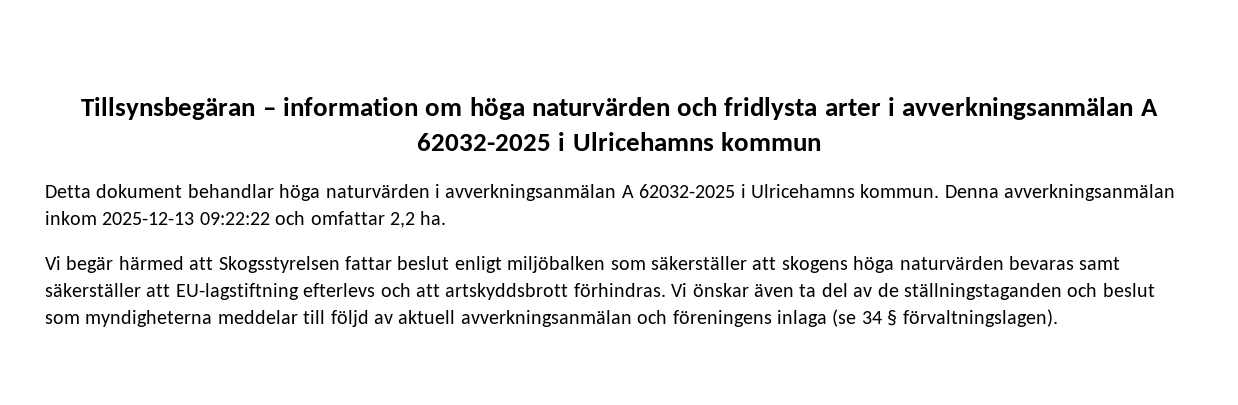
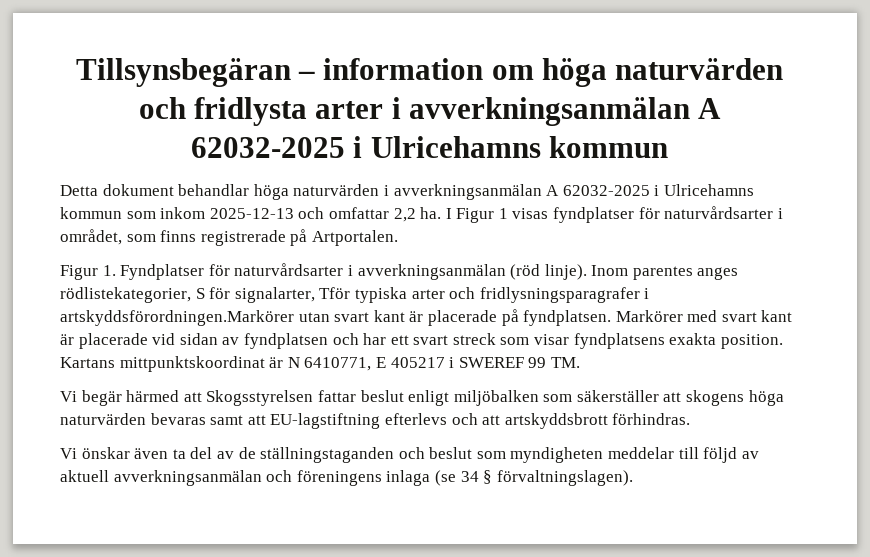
- Detta dokument behandlar höga naturvärden i avverkningsanmälan A 62032-2025 i Ulricehamns kommun. Denna avverkningsanmälan inkom 2025-12-13 09:22:22 och omfattar 2,2 ha.
+ Detta dokument behandlar höga naturvärden i avverkningsanmälan A 62032-2025 i Ulricehamns kommun som inkom 2025-12-13 och omfattar 2,2 ha. I Figur 1 visas fyndplatser för naturvårdsarter i området, som finns registrerade på Artportalen.
+ Figur 1. Fyndplatser för naturvårdsarter i avverkningsanmälan (röd linje). Inom parentes anges rödlistekategorier, S för signalarter, Tför typiska arter och fridlysningsparagrafer i artskyddsförordningen.Markörer utan svart kant är placerade på fyndplatsen. Markörer med svart kant är placerade vid sidan av fyndplatsen och har ett svart streck som visar fyndplatsens exakta position. Kartans mittpunktskoordinat är N 6410771, E 405217 i SWEREF 99 TM.
- Vi begär härmed att Skogsstyrelsen fattar beslut enligt miljöbalken som säkerställer att skogens höga naturvärden bevaras samt säkerställer att EU-lagstiftning efterlevs och att artskyddsbrott förhindras. Vi önskar även ta del av de ställningstaganden och beslut som myndigheterna meddelar till följd av aktuell avverkningsanmälan och föreningens inlaga (se 34 § förvaltningslagen).
+ Vi begär härmed att Skogsstyrelsen fattar beslut enligt miljöbalken som säkerställer att skogens höga naturvärden bevaras samt att EU-lagstiftning efterlevs och att artskyddsbrott förhindras.
+ Vi önskar även ta del av de ställningstaganden och beslut som myndigheten meddelar till följd av aktuell avverkningsanmälan och föreningens inlaga (se 34 § förvaltningslagen).

